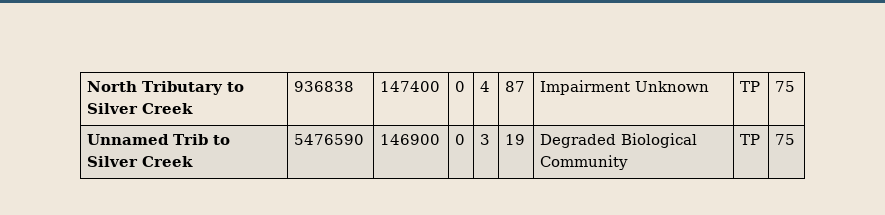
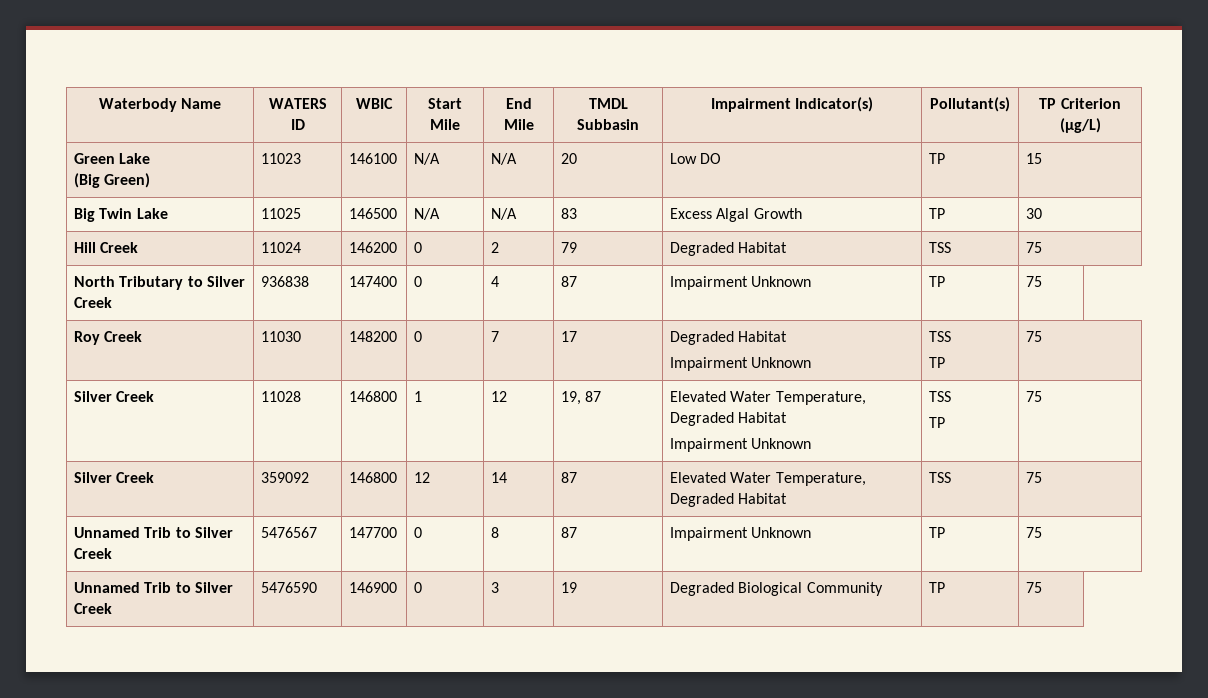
+ Waterbody Name | WATERS ID | WBIC | Start Mile | End Mile | TMDL Subbasin | Impairment Indicator(s) | Pollutant(s) | TP Criterion (µg/L)
+ Green Lake
+ (Big Green) | 11023 | 146100 | N/A | N/A | 20 | Low DO | TP | 15
+ Big Twin Lake | 11025 | 146500 | N/A | N/A | 83 | Excess Algal Growth | TP | 30
+ Hill Creek | 11024 | 146200 | 0 | 2 | 79 | Degraded Habitat | TSS | 75
+ Roy Creek | 11030 | 148200 | 0 | 7 | 17 | Degraded Habitat
+ Impairment Unknown | TSS
+ TP | 75
+ Silver Creek | 11028 | 146800 | 1 | 12 | 19, 87 | Elevated Water Temperature, Degraded Habitat
+ Impairment Unknown | TSS
+ TP | 75
+ Silver Creek | 359092 | 146800 | 12 | 14 | 87 | Elevated Water Temperature, Degraded Habitat | TSS | 75
+ Unnamed Trib to Silver Creek | 5476567 | 147700 | 0 | 8 | 87 | Impairment Unknown | TP | 75

